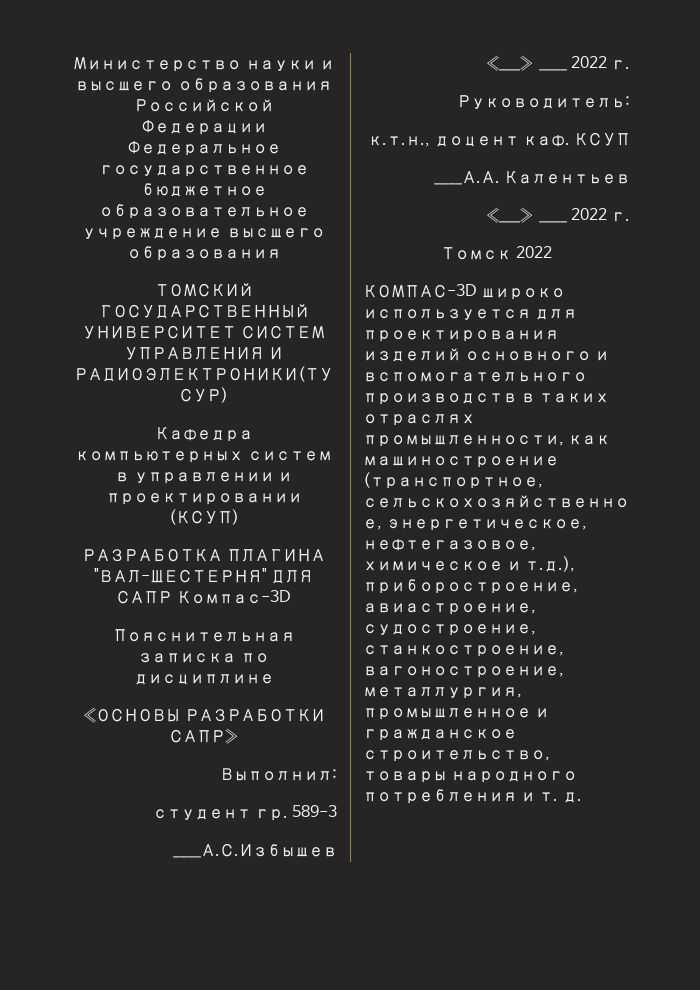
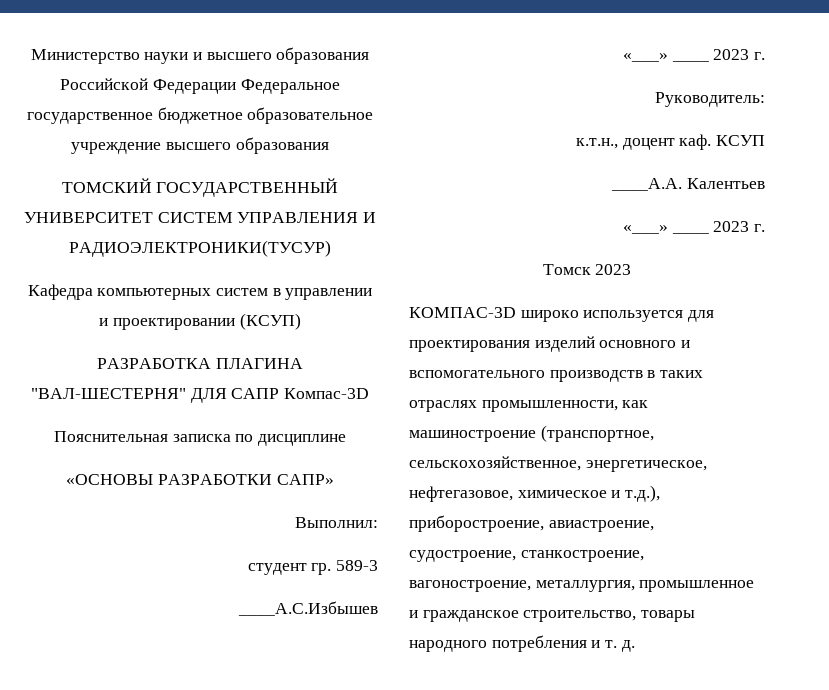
  ____А.С.Избышев
- «___» ____ 2022 г.
+ «___» ____ 2023 г.
  ____А.А. Калентьев
- «___» ____ 2022 г.
+ «___» ____ 2023 г.
- Томск 2022
+ Томск 2023

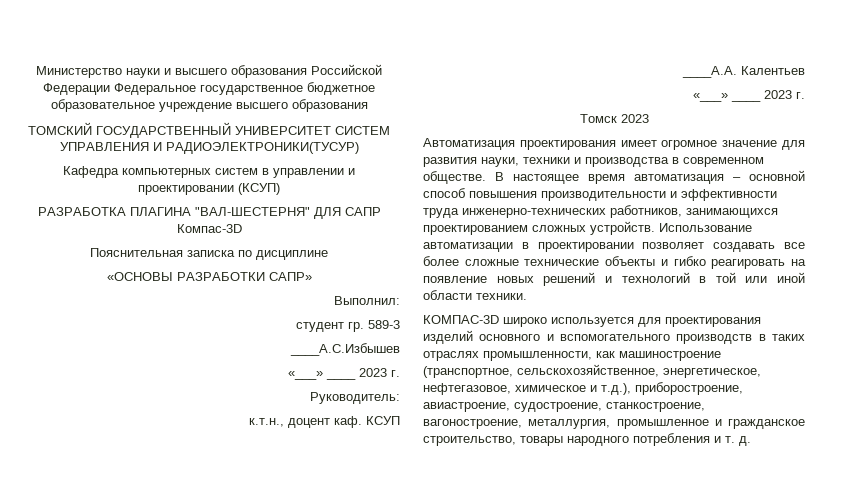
+ Автоматизация проектирования имеет огромное значение для развития науки, техники и производства в современном обществе. В настоящее время автоматизация – основной способ повышения производительности и эффективности труда инженерно-технических работников, занимающихся проектированием сложных устройств. Использование автоматизации в проектировании позволяет создавать все более сложные технические объекты и гибко реагировать на появление новых решений и технологий в той или иной области техники.

